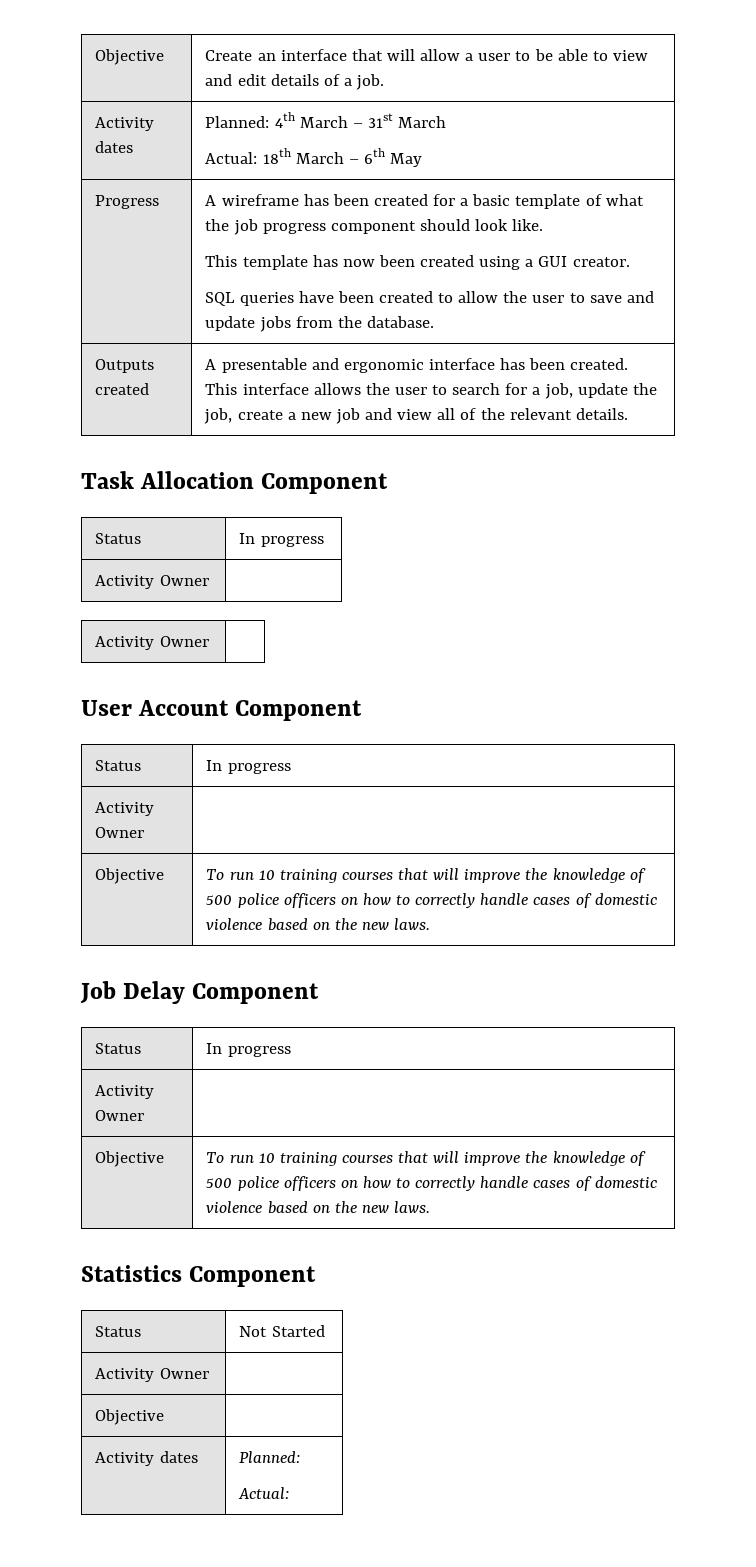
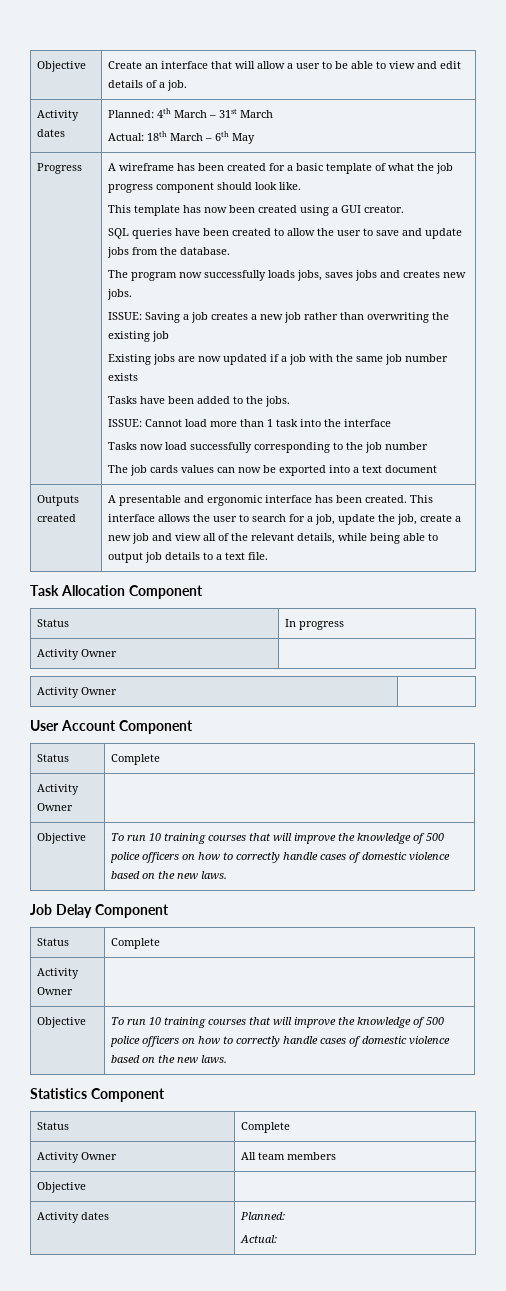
+ The program now successfully loads jobs, saves jobs and creates new jobs.
+ ISSUE: Saving a job creates a new job rather than overwriting the existing job
+ Existing jobs are now updated if a job with the same job number exists
+ Tasks have been added to the jobs.
+ ISSUE: Cannot load more than 1 task into the interface
+ Tasks now load successfully corresponding to the job number
+ The job cards values can now be exported into a text document
- This interface allows the user to search for a job, update the job, create a new job and view all of the relevant details.
+ This interface allows the user to search for a job, update the job, create a new job and view all of the relevant details, while being able to output job details to a text file.
  User Account Component
- Status | In progress
+ Status | Complete
  Job Delay Component
- Status | In progress
+ Status | Complete
  Statistics Component
- Status | Not Started
- Activity Owner |
+ Status | Complete
+ Activity Owner | All team members

